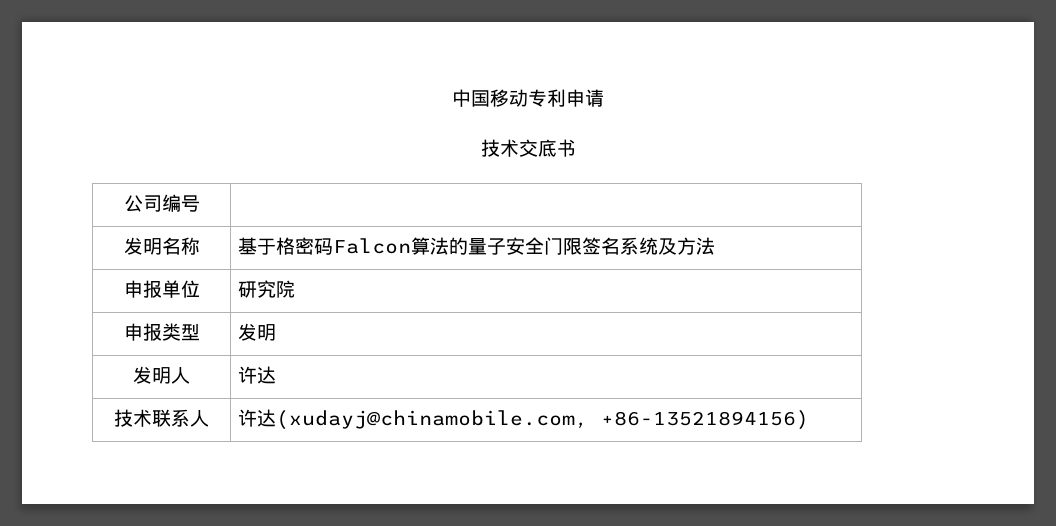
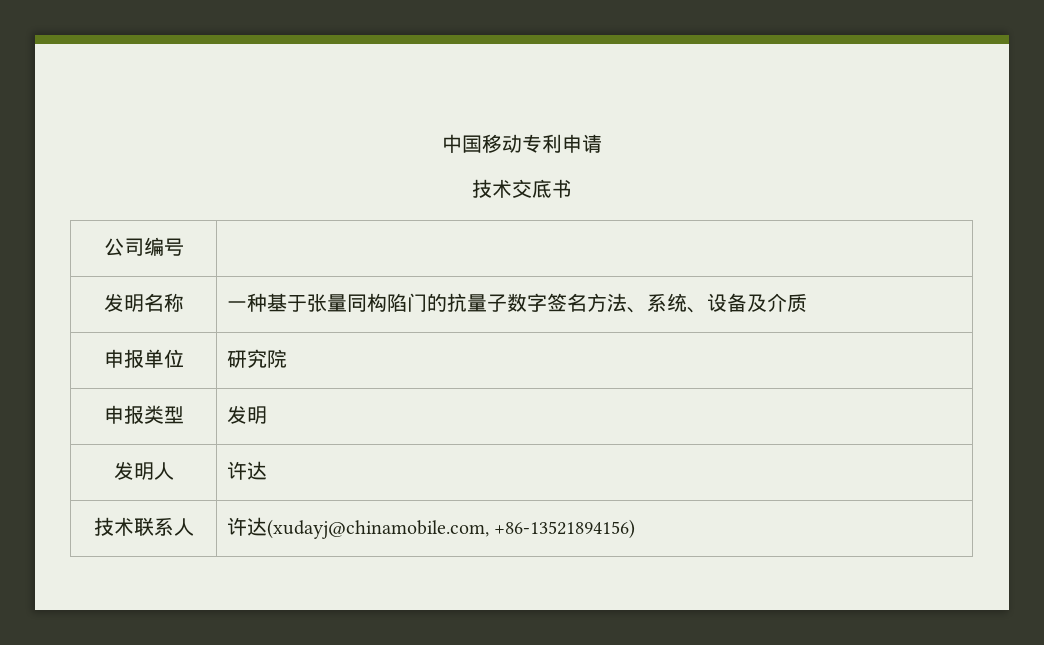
- 发明名称 | 基于格密码Falcon算法的量子安全门限签名系统及方法
+ 发明名称 | 一种基于张量同构陷门的抗量子数字签名方法、系统、设备及介质

